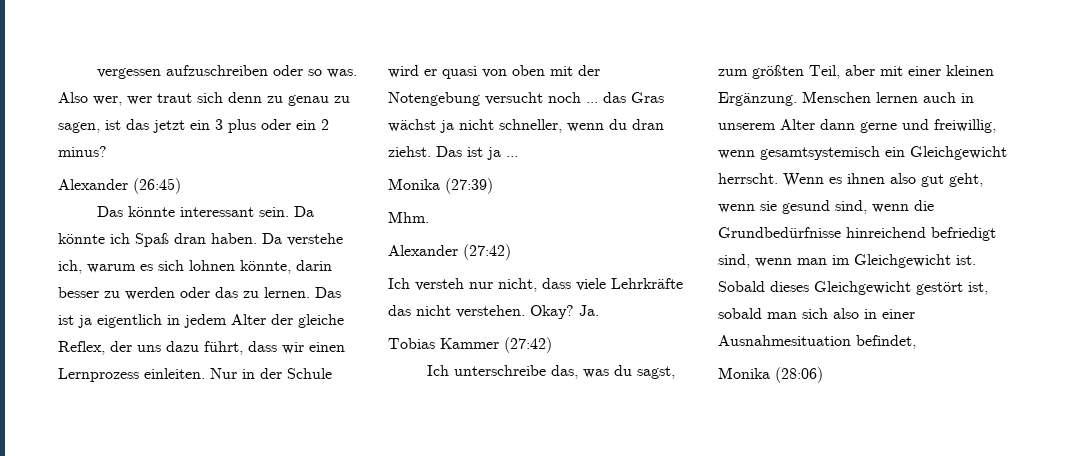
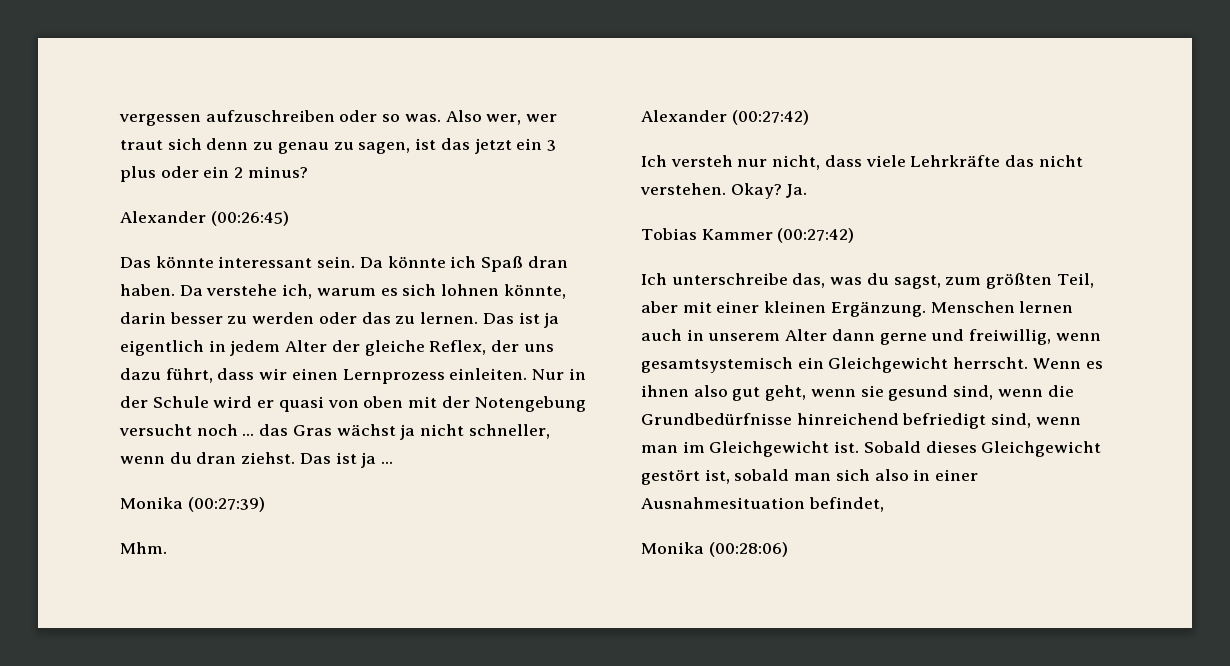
- Alexander (26:45)
+ Alexander (00:26:45)
- Monika (27:39)
+ Monika (00:27:39)
- Alexander (27:42)
+ Alexander (00:27:42)
- Tobias Kammer (27:42)
+ Tobias Kammer (00:27:42)
- Monika (28:06)
+ Monika (00:28:06)

